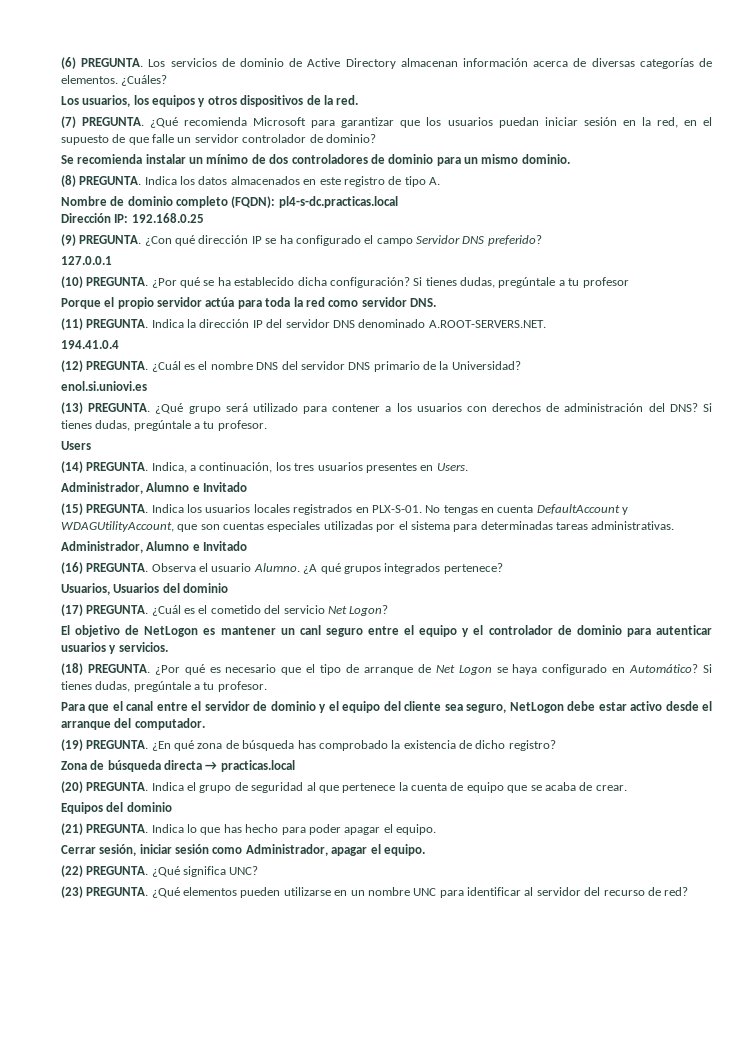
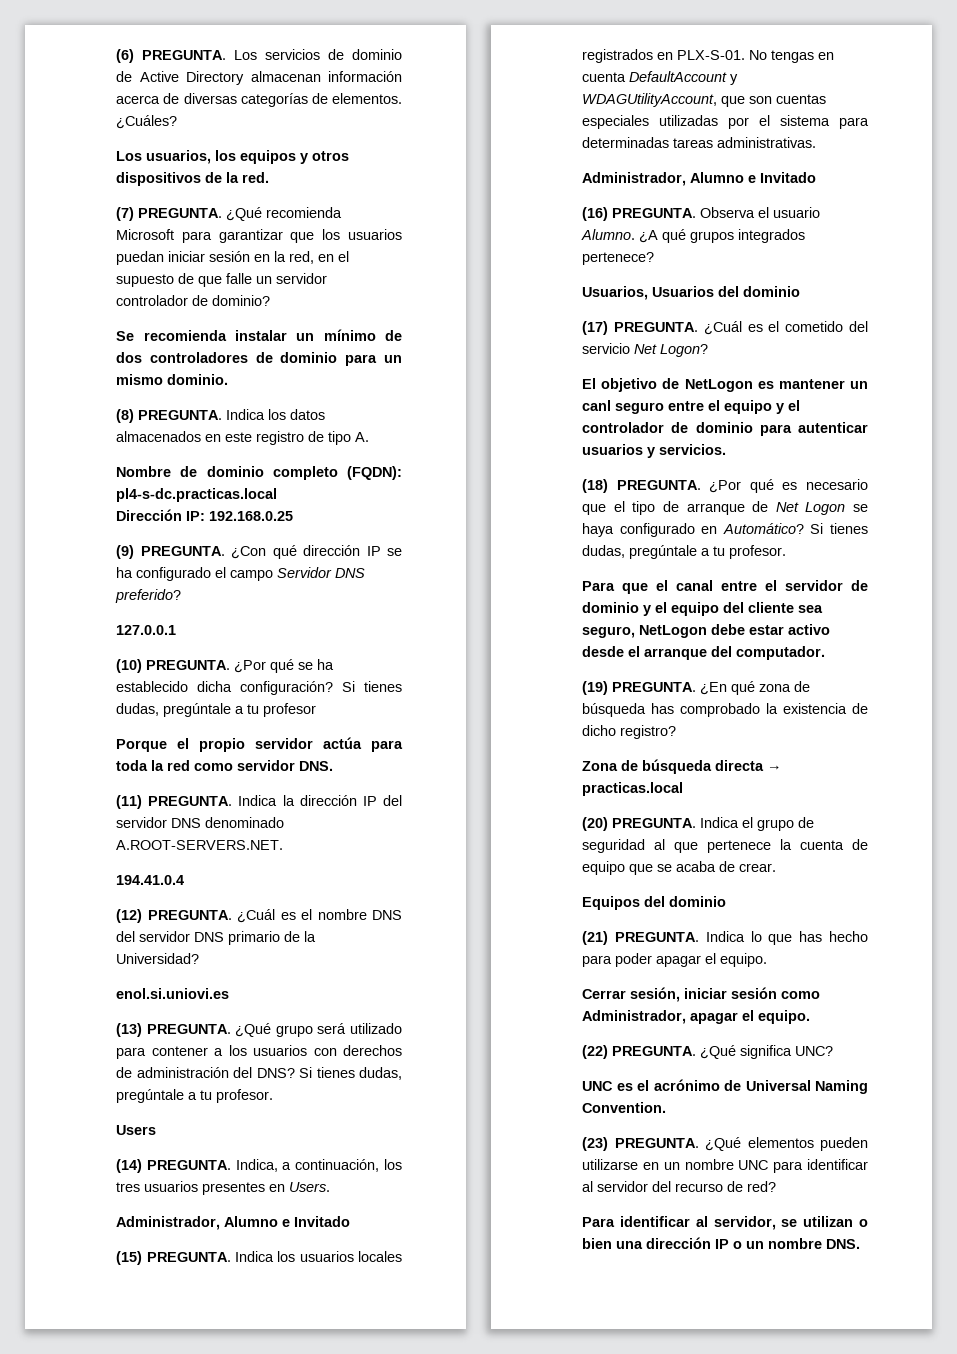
+ UNC es el acrónimo de Universal Naming Convention.
+ Para identificar al servidor, se utilizan o bien una dirección IP o un nombre DNS.

